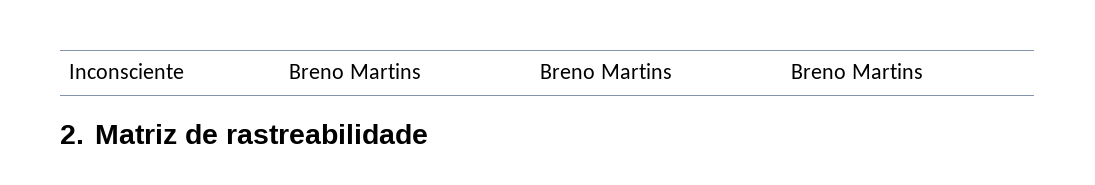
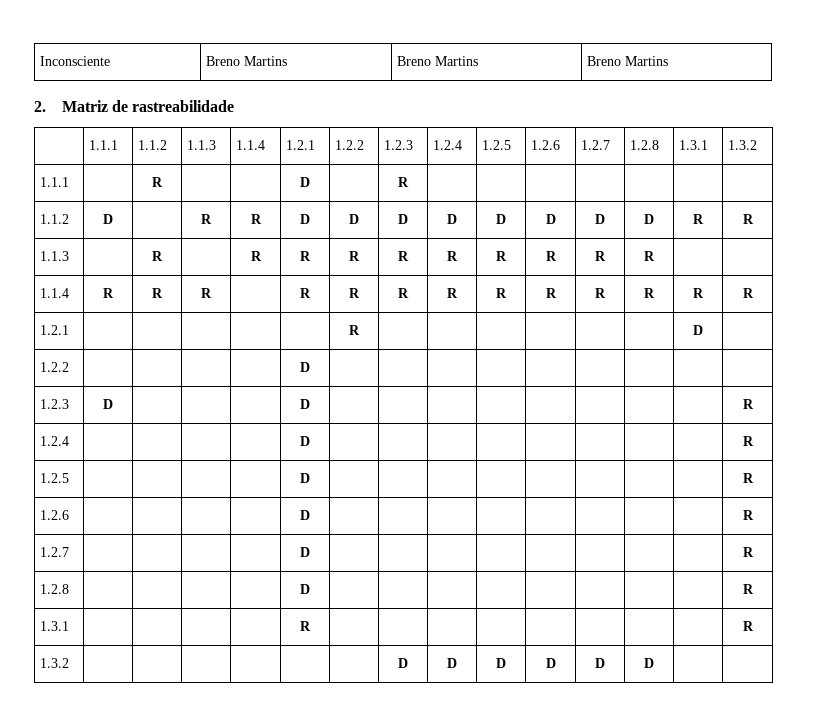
+ | 1.1.1 | 1.1.2 | 1.1.3 | 1.1.4 | 1.2.1 | 1.2.2 | 1.2.3 | 1.2.4 | 1.2.5 | 1.2.6 | 1.2.7 | 1.2.8 | 1.3.1 | 1.3.2
+ 1.1.1 | | R | | | D | | R | | | | | | |
+ 1.1.2 | D | | R | R | D | D | D | D | D | D | D | D | R | R
+ 1.1.3 | | R | | R | R | R | R | R | R | R | R | R | |
+ 1.1.4 | R | R | R | | R | R | R | R | R | R | R | R | R | R
+ 1.2.1 | | | | | | R | | | | | | | D |
+ 1.2.2 | | | | | D | | | | | | | | |
+ 1.2.3 | D | | | | D | | | | | | | | | R
+ 1.2.4 | | | | | D | | | | | | | | | R
+ 1.2.5 | | | | | D | | | | | | | | | R
+ 1.2.6 | | | | | D | | | | | | | | | R
+ 1.2.7 | | | | | D | | | | | | | | | R
+ 1.2.8 | | | | | D | | | | | | | | | R
+ 1.3.1 | | | | | R | | | | | | | | | R
+ 1.3.2 | | | | | | | D | D | D | D | D | D | |

